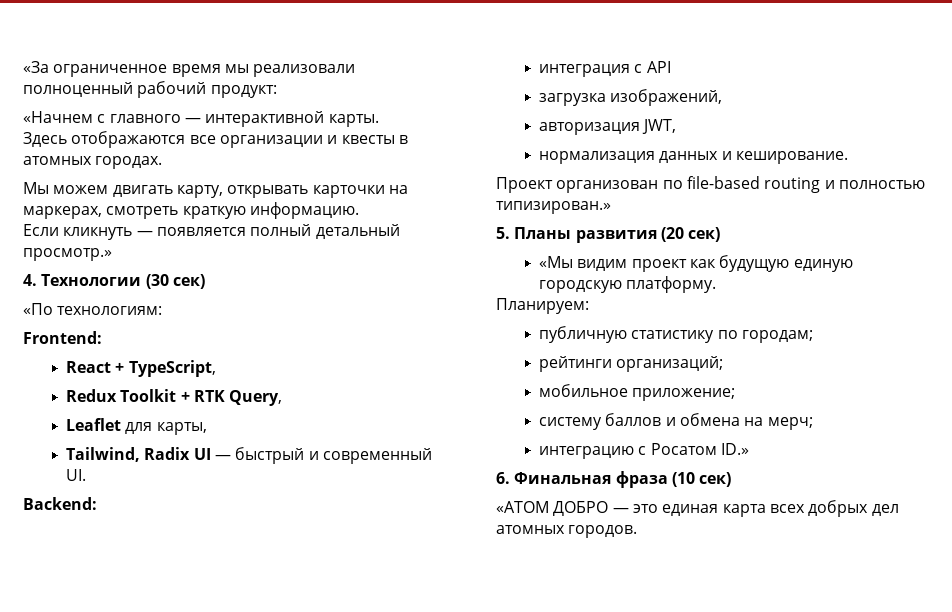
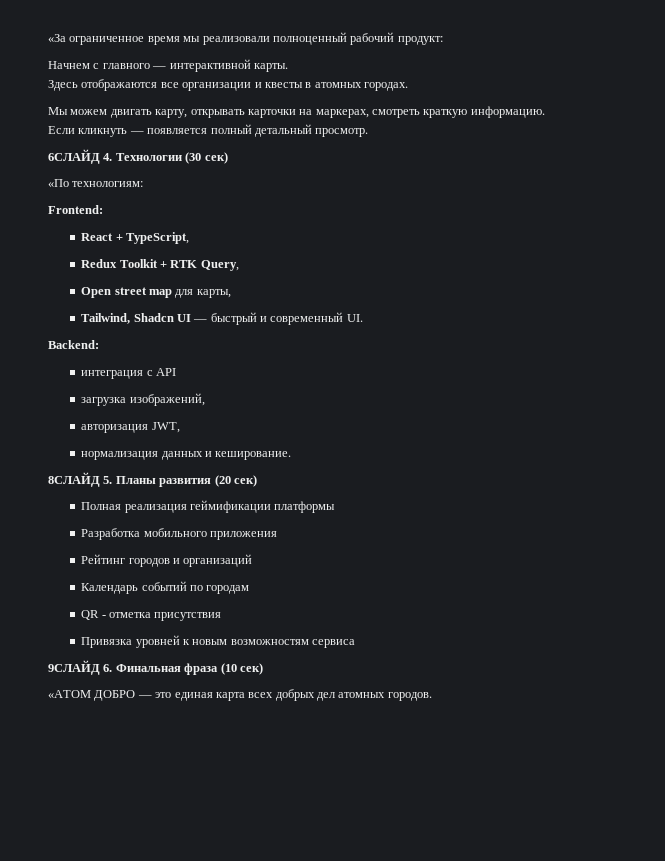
- «Начнем с главного — интерактивной карты.
+ Начнем с главного — интерактивной карты.
- Если кликнуть — появляется полный детальный просмотр.»
- 4. Технологии (30 сек)
+ Если кликнуть — появляется полный детальный просмотр.
+ 6СЛАЙД 4. Технологии (30 сек)
- Leaflet для карты,
+ Open street map для карты,
- Tailwind, Radix UI — быстрый и современный UI.
+ Tailwind, Shadcn UI — быстрый и современный UI.
- Проект организован по file-based routing и полностью типизирован.»
- 5. Планы развития (20 сек)
+ 8СЛАЙД 5. Планы развития (20 сек)
- «Мы видим проект как будущую единую городскую платформу.
- Планируем:
- публичную статистику по городам;
- рейтинги организаций;
- мобильное приложение;
- систему баллов и обмена на мерч;
- интеграцию с Росатом ID.»
- 6. Финальная фраза (10 сек)
+ Полная реализация геймификации платформы
+ Разработка мобильного приложения
+ Рейтинг городов и организаций
+ Календарь событий по городам
+ QR - отметка присутствия
+ Привязка уровней к новым возможностям сервиса
+ 9СЛАЙД 6. Финальная фраза (10 сек)

